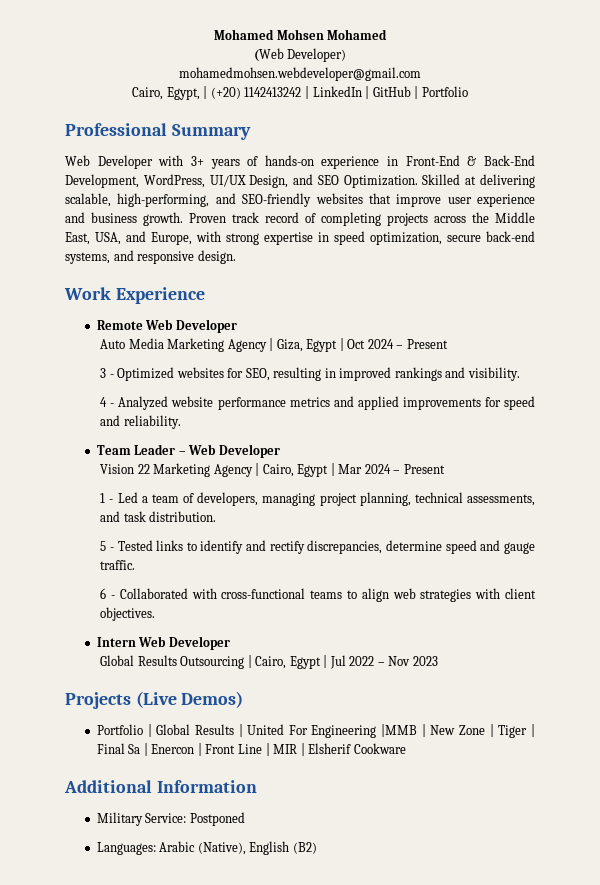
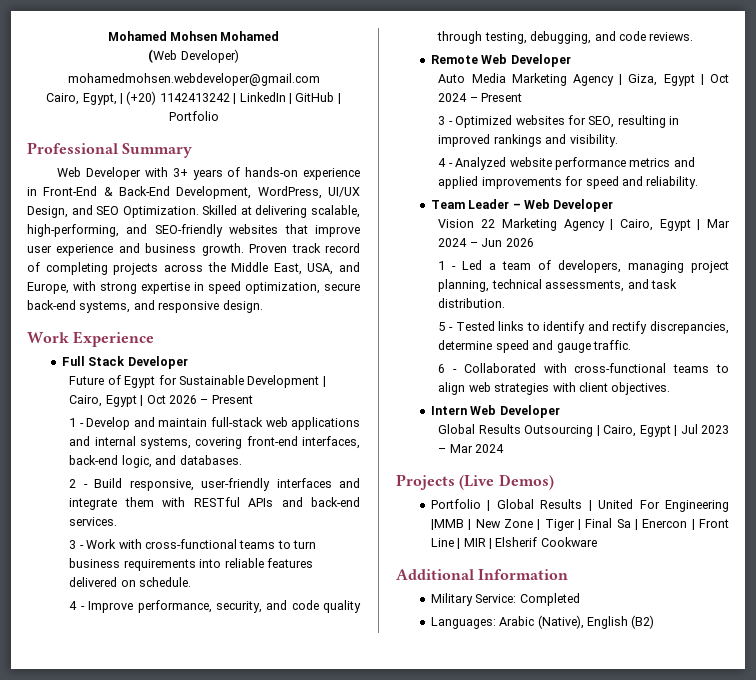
+ Full Stack Developer
+ Future of Egypt for Sustainable Development | Cairo, Egypt | Oct 2026 – Present
+ 1 - Develop and maintain full-stack web applications and internal systems, covering front-end interfaces, back-end logic, and databases.
+ 2 - Build responsive, user-friendly interfaces and integrate them with RESTful APIs and back-end services.
+ 3 - Work with cross-functional teams to turn business requirements into reliable features delivered on schedule.
+ 4 - Improve performance, security, and code quality through testing, debugging, and code reviews.
- Vision 22 Marketing Agency | Cairo, Egypt | Mar 2024 – Present
+ Vision 22 Marketing Agency | Cairo, Egypt | Mar 2024 – Jun 2026
- Global Results Outsourcing | Cairo, Egypt | Jul 2022 – Nov 2023
+ Global Results Outsourcing | Cairo, Egypt | Jul 2023 – Mar 2024
- Military Service: Postponed
+ Military Service: Completed

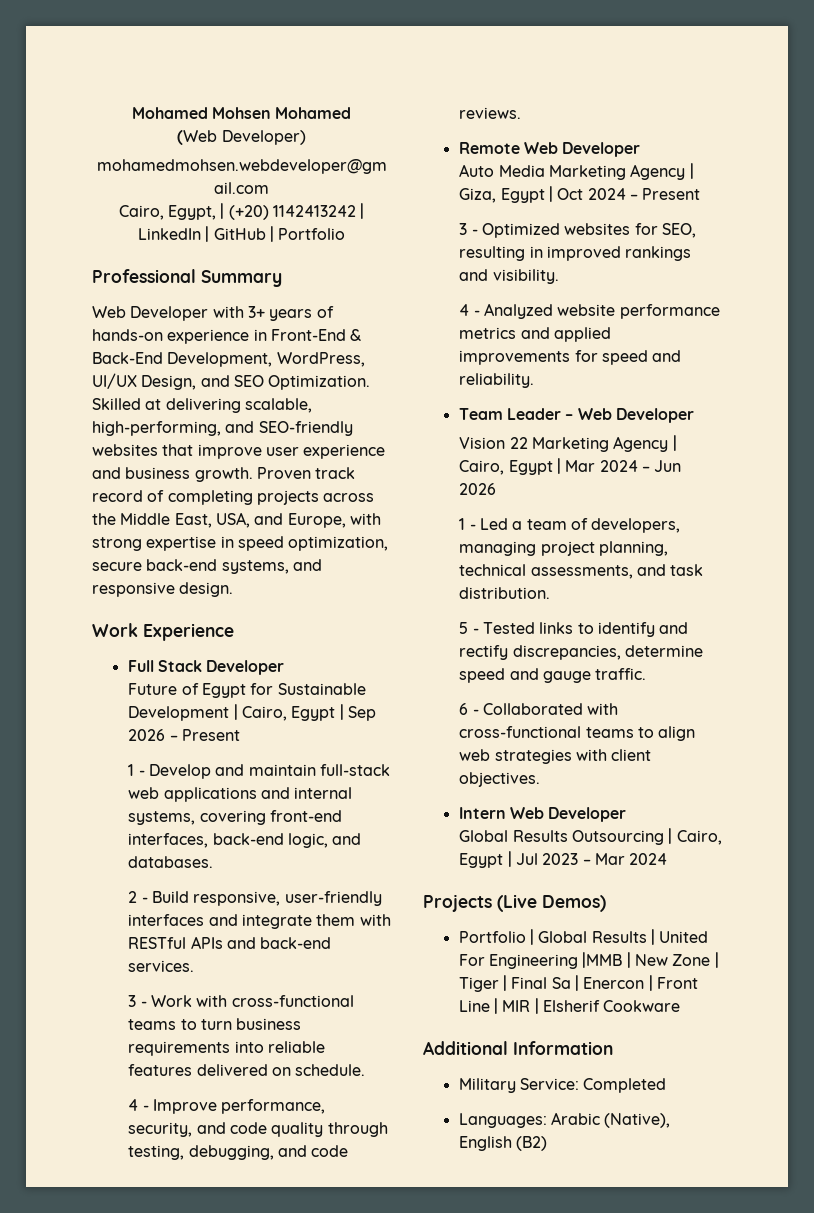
- Future of Egypt for Sustainable Development | Cairo, Egypt | Oct 2026 – Present
+ Future of Egypt for Sustainable Development | Cairo, Egypt | Sep 2026 – Present

